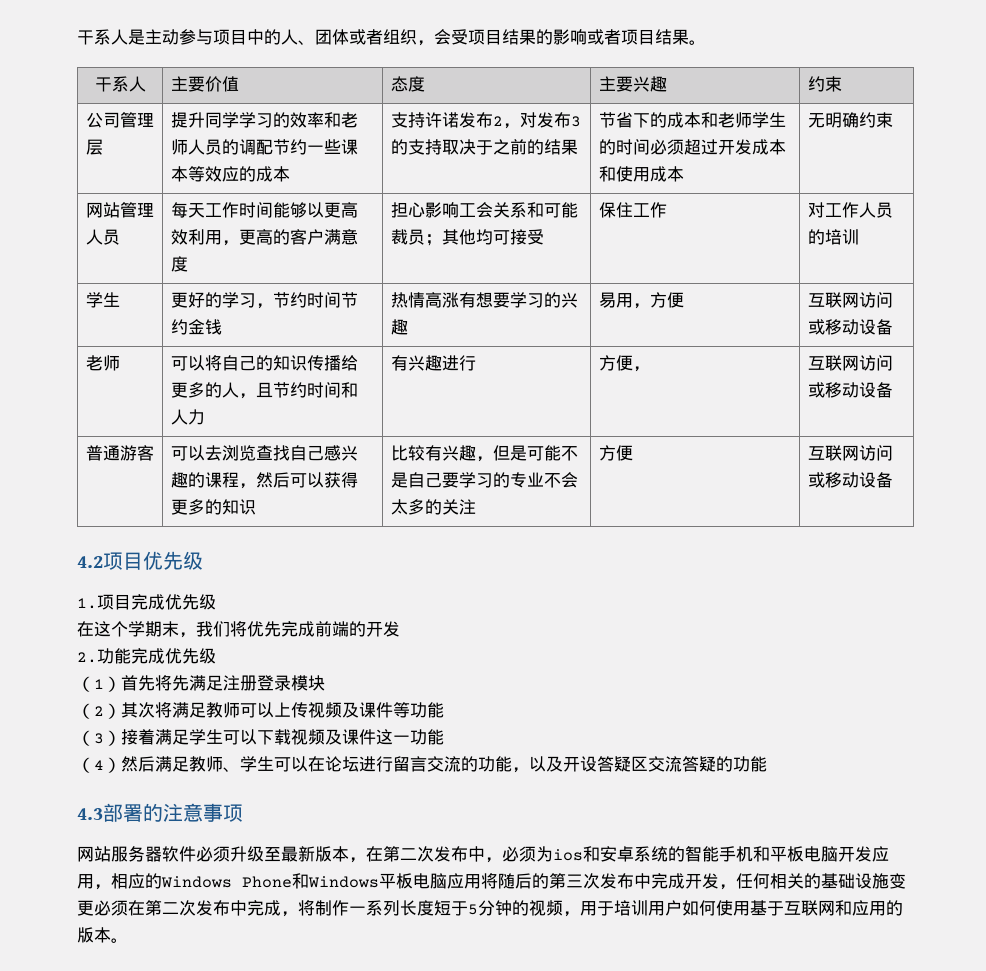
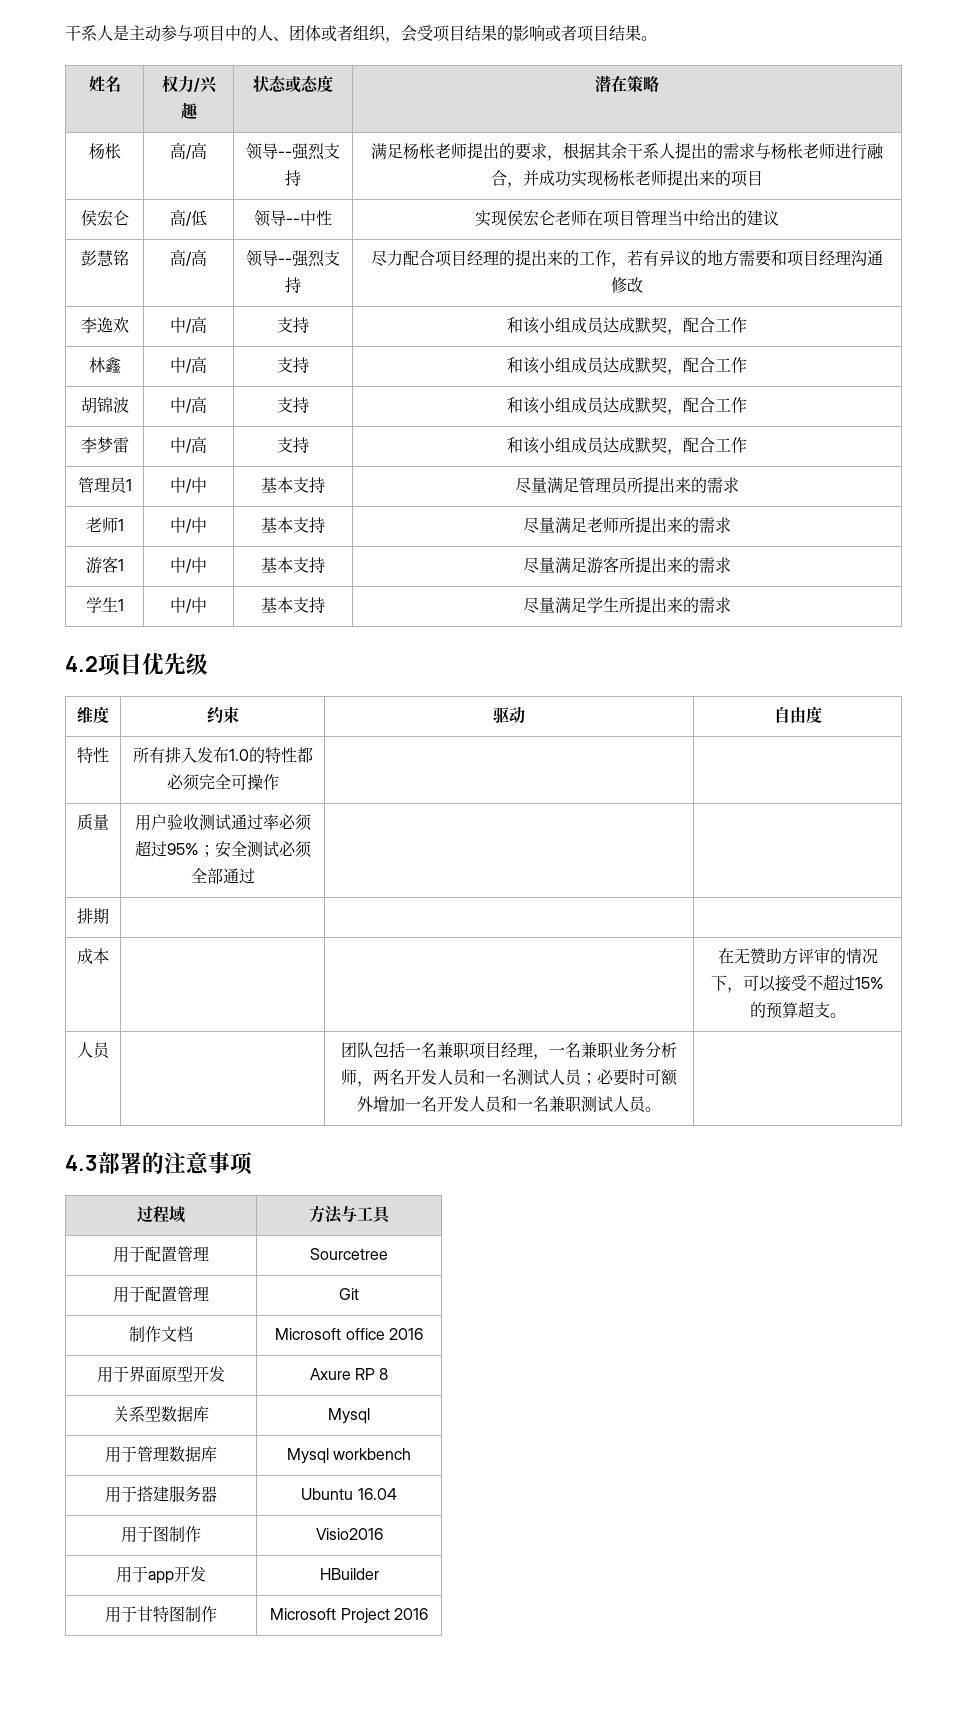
- 干系人 | 主要价值 | 态度 | 主要兴趣 | 约束
- 公司管理层 | 提升同学学习的效率和老师人员的调配节约一些课本等效应的成本 | 支持许诺发布2，对发布3的支持取决于之前的结果 | 节省下的成本和老师学生的时间必须超过开发成本和使用成本 | 无明确约束
- 网站管理人员 | 每天工作时间能够以更高效利用，更高的客户满意度 | 担心影响工会关系和可能裁员；其他均可接受 | 保住工作 | 对工作人员的培训
- 学生 | 更好的学习，节约时间节约金钱 | 热情高涨有想要学习的兴趣 | 易用，方便 | 互联网访问或移动设备
- 老师 | 可以将自己的知识传播给更多的人，且节约时间和人力 | 有兴趣进行 | 方便， | 互联网访问或移动设备
- 普通游客 | 可以去浏览查找自己感兴趣的课程，然后可以获得更多的知识 | 比较有兴趣，但是可能不是自己要学习的专业不会太多的关注 | 方便 | 互联网访问或移动设备
+ 姓名 | 权力/兴趣 | 状态或态度 | 潜在策略
+ 杨枨 | 高/高 | 领导--强烈支持 | 满足杨枨老师提出的要求，根据其余干系人提出的需求与杨枨老师进行融合，并成功实现杨枨老师提出来的项目
+ 侯宏仑 | 高/低 | 领导--中性 | 实现侯宏仑老师在项目管理当中给出的建议
+ 彭慧铭 | 高/高 | 领导--强烈支持 | 尽力配合项目经理的提出来的工作，若有异议的地方需要和项目经理沟通修改
+ 李逸欢 | 中/高 | 支持 | 和该小组成员达成默契，配合工作
+ 林鑫 | 中/高 | 支持 | 和该小组成员达成默契，配合工作
+ 胡锦波 | 中/高 | 支持 | 和该小组成员达成默契，配合工作
+ 李梦雷 | 中/高 | 支持 | 和该小组成员达成默契，配合工作
+ 管理员1 | 中/中 | 基本支持 | 尽量满足管理员所提出来的需求
+ 老师1 | 中/中 | 基本支持 | 尽量满足老师所提出来的需求
+ 游客1 | 中/中 | 基本支持 | 尽量满足游客所提出来的需求
+ 学生1 | 中/中 | 基本支持 | 尽量满足学生所提出来的需求
  4.2项目优先级
- 1.项目完成优先级
- 在这个学期末，我们将优先完成前端的开发
- 2.功能完成优先级
- （1）首先将先满足注册登录模块
- （2）其次将满足教师可以上传视频及课件等功能
- （3）接着满足学生可以下载视频及课件这一功能
- （4）然后满足教师、学生可以在论坛进行留言交流的功能，以及开设答疑区交流答疑的功能
+ 维度 | 约束 | 驱动 | 自由度
+ 特性 | 所有排入发布1.0的特性都必须完全可操作 | |
+ 质量 | 用户验收测试通过率必须超过95%；安全测试必须全部通过 | |
+ 排期 | | |
+ 成本 | | | 在无赞助方评审的情况下，可以接受不超过15%的预算超支。
+ 人员 | | 团队包括一名兼职项目经理，一名兼职业务分析师，两名开发人员和一名测试人员；必要时可额外增加一名开发人员和一名兼职测试人员。 |
- 网站服务器软件必须升级至最新版本，在第二次发布中，必须为ios和安卓系统的智能手机和平板电脑开发应用，相应的Windows Phone和Windows平板电脑应用将随后的第三次发布中完成开发，任何相关的基础设施变更必须在第二次发布中完成，将制作一系列长度短于5分钟的视频，用于培训用户如何使用基于互联网和应用的版本。
+ 过程域 | 方法与工具
+ 用于配置管理 | Sourcetree
+ 用于配置管理 | Git
+ 制作文档 | Microsoft office 2016
+ 用于界面原型开发 | Axure RP 8
+ 关系型数据库 | Mysql
+ 用于管理数据库 | Mysql workbench
+ 用于搭建服务器 | Ubuntu 16.04
+ 用于图制作 | Visio2016
+ 用于app开发 | HBuilder
+ 用于甘特图制作 | Microsoft Project 2016

